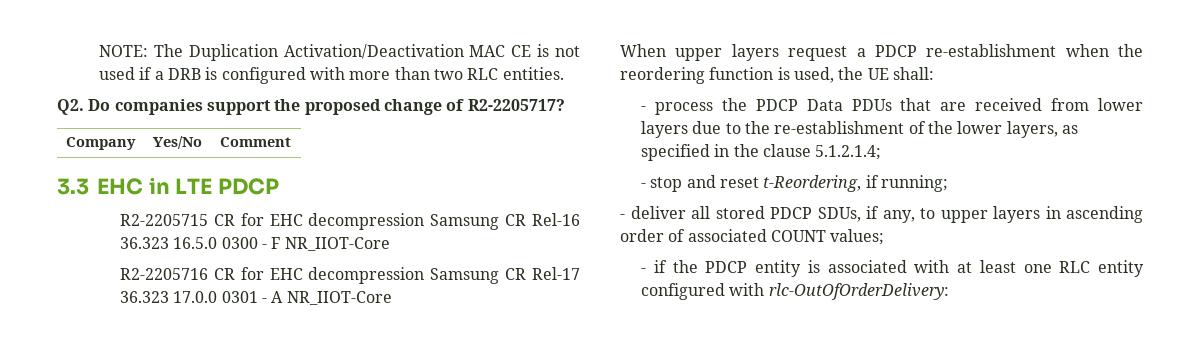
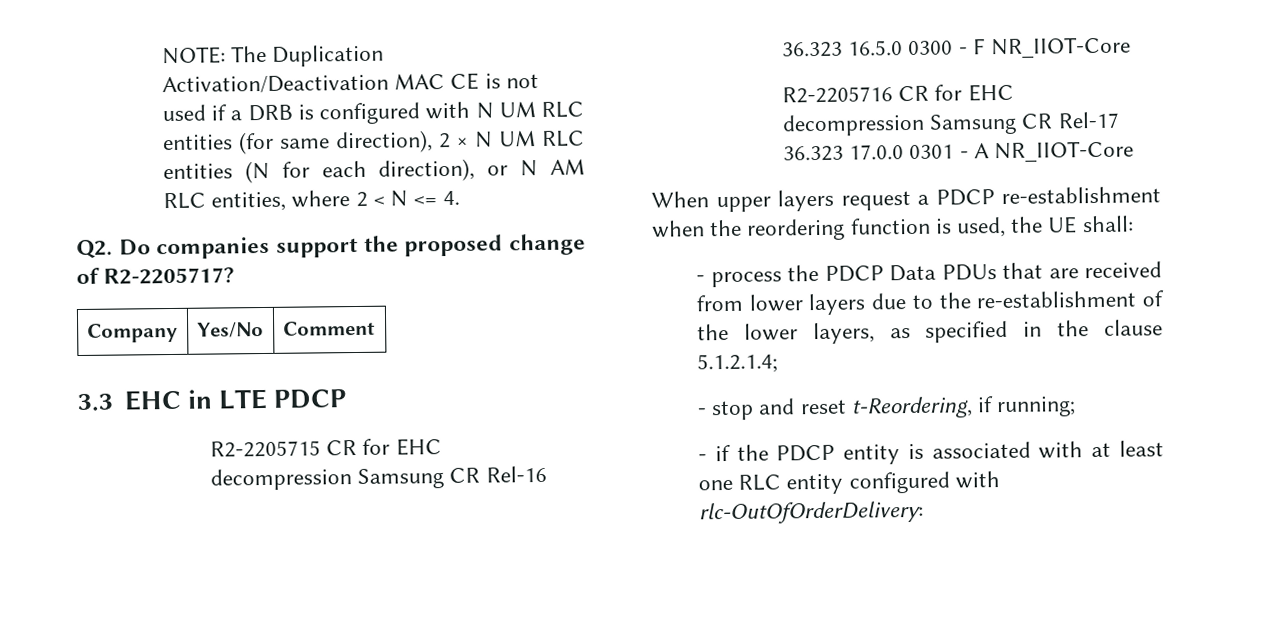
- NOTE: The Duplication Activation/Deactivation MAC CE is not used if a DRB is configured with more than two RLC entities.
+ NOTE: The Duplication Activation/Deactivation MAC CE is not used if a DRB is configured with N UM RLC entities (for same direction), 2 × N UM RLC entities (N for each direction), or N AM RLC entities, where 2 < N <= 4.
- - deliver all stored PDCP SDUs, if any, to upper layers in ascending order of associated COUNT values;

